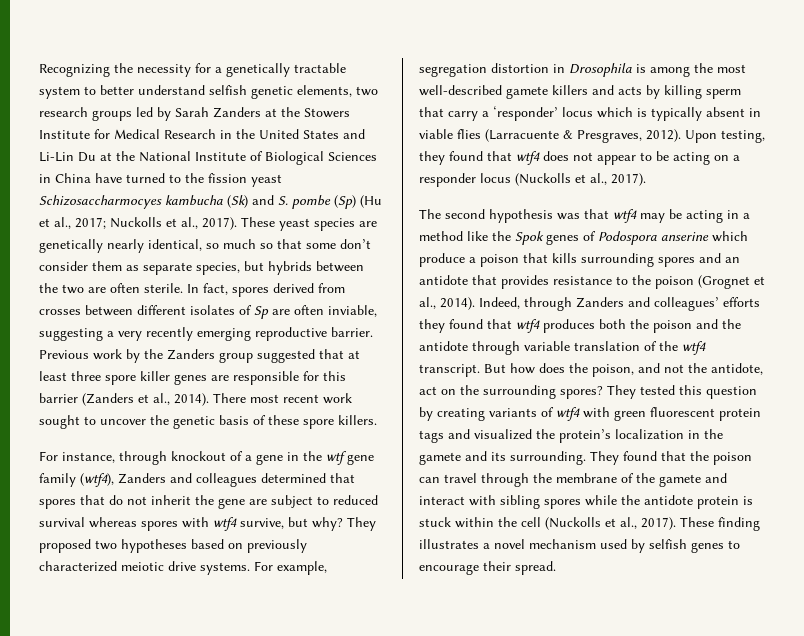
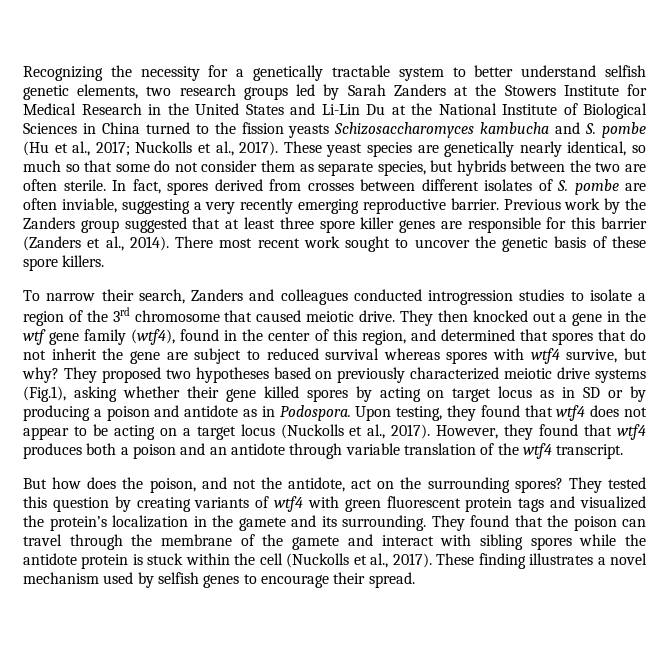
- Recognizing the necessity for a genetically tractable system to better understand selfish genetic elements, two research groups led by Sarah Zanders at the Stowers Institute for Medical Research in the United States and Li-Lin Du at the National Institute of Biological Sciences in China have turned to the fission yeast Schizosaccharmocyes kambucha (Sk) and S. pombe (Sp) (Hu et al., 2017; Nuckolls et al., 2017).
+ Recognizing the necessity for a genetically tractable system to better understand selfish genetic elements, two research groups led by Sarah Zanders at the Stowers Institute for Medical Research in the United States and Li-Lin Du at the National Institute of Biological Sciences in China turned to the fission yeasts Schizosaccharomyces kambucha and S. pombe (Hu et al., 2017; Nuckolls et al., 2017).
- These yeast species are genetically nearly identical, so much so that some don’t consider them as separate species, but hybrids between the two are often sterile.
+ These yeast species are genetically nearly identical, so much so that some do not consider them as separate species, but hybrids between the two are often sterile.
- In fact, spores derived from crosses between different isolates of Sp are often inviable, suggesting a very recently emerging reproductive barrier.
+ In fact, spores derived from crosses between different isolates of S. pombe are often inviable, suggesting a very recently emerging reproductive barrier.
- For instance, through knockout of a gene in the wtf gene family (wtf4), Zanders and colleagues determined that spores that do not inherit the gene are subject to reduced survival whereas spores with wtf4 survive, but why?
+ To narrow their search, Zanders and colleagues conducted introgression studies to isolate a region of the 3rd chromosome that caused meiotic drive. They then knocked out a gene in the wtf gene family (wtf4), found in the center of this region, and determined that spores that do not inherit the gene are subject to reduced survival whereas spores with wtf4 survive, but why?
- They proposed two hypotheses based on previously characterized meiotic drive systems. For example, segregation distortion in Drosophila is among the most well-described gamete killers and acts by killing sperm that carry a ‘responder’ locus which is typically absent in viable flies (Larracuente & Presgraves, 2012).
+ They proposed two hypotheses based on previously characterized meiotic drive systems (Fig.1), asking whether their gene killed spores by acting on target locus as in SD or by producing a poison and antidote as in Podospora.
- Upon testing, they found that wtf4 does not appear to be acting on a responder locus (Nuckolls et al., 2017).
- The second hypothesis was that wtf4 may be acting in a method like the Spok genes of Podospora anserine which produce a poison that kills surrounding spores and an antidote that provides resistance to the poison (Grognet et al., 2014). Indeed, through Zanders and colleagues’ efforts they found that wtf4 produces both the poison and the antidote through variable translation of the wtf4 transcript. But how does the poison, and not the antidote, act on the surrounding spores?
+ Upon testing, they found that wtf4 does not appear to be acting on a target locus (Nuckolls et al., 2017). However, they found that wtf4 produces both a poison and an antidote through variable translation of the wtf4 transcript.
+ But how does the poison, and not the antidote, act on the surrounding spores?

